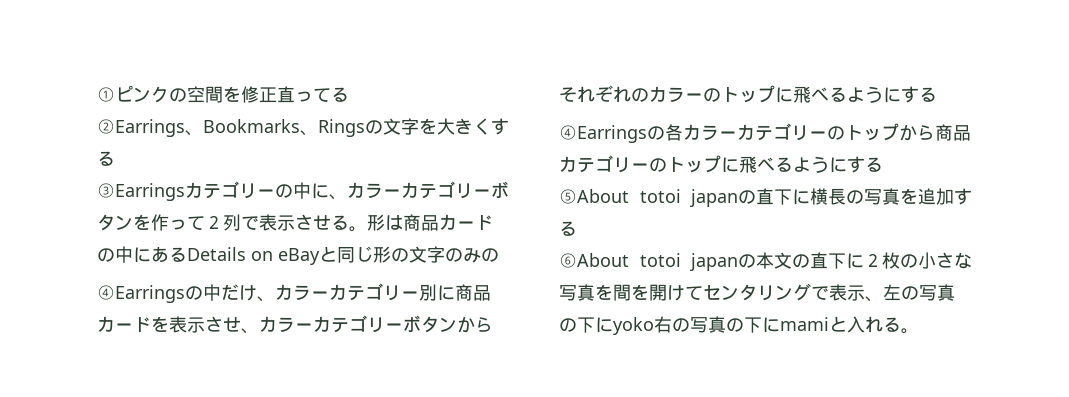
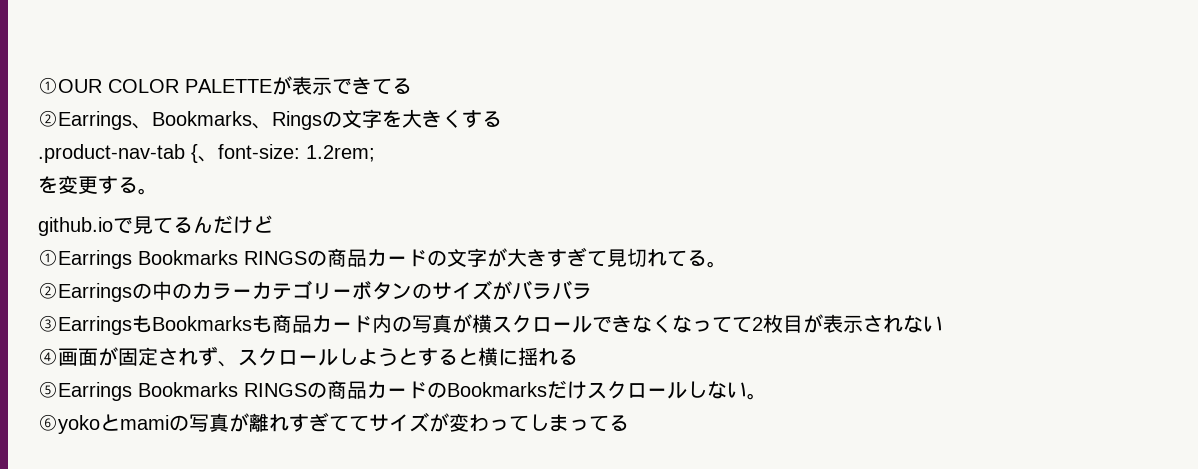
- ①ピンクの空間を修正直ってる
+ ①OUR COLOR PALETTEが表示できてる
- ③Earringsカテゴリーの中に、カラーカテゴリーボタンを作って２列で表示させる。形は商品カードの中にあるDetails on eBayと同じ形の文字のみの
- ④Earringsの中だけ、カラーカテゴリー別に商品カードを表示させ、カラーカテゴリーボタンからそれぞれのカラーのトップに飛べるようにする
- ④Earringsの各カラーカテゴリーのトップから商品カテゴリーのトップに飛べるようにする
- ⑤About totoi japanの直下に横長の写真を追加する
- ⑥About totoi japanの本文の直下に２枚の小さな写真を間を開けてセンタリングで表示、左の写真の下にyoko右の写真の下にmamiと入れる。
+ .product-nav-tab {、font-size: 1.2rem;
+ を変更する。
+ github.ioで見てるんだけど
+ ①Earrings Bookmarks RINGSの商品カードの文字が大きすぎて見切れてる。
+ ②Earringsの中のカラーカテゴリーボタンのサイズがバラバラ
+ ③EarringsもBookmarksも商品カード内の写真が横スクロールできなくなってて2枚目が表示されない
+ ④画面が固定されず、スクロールしようとすると横に揺れる
+ ⑤Earrings Bookmarks RINGSの商品カードのBookmarksだけスクロールしない。
+ ⑥yokoとmamiの写真が離れすぎててサイズが変わってしまってる

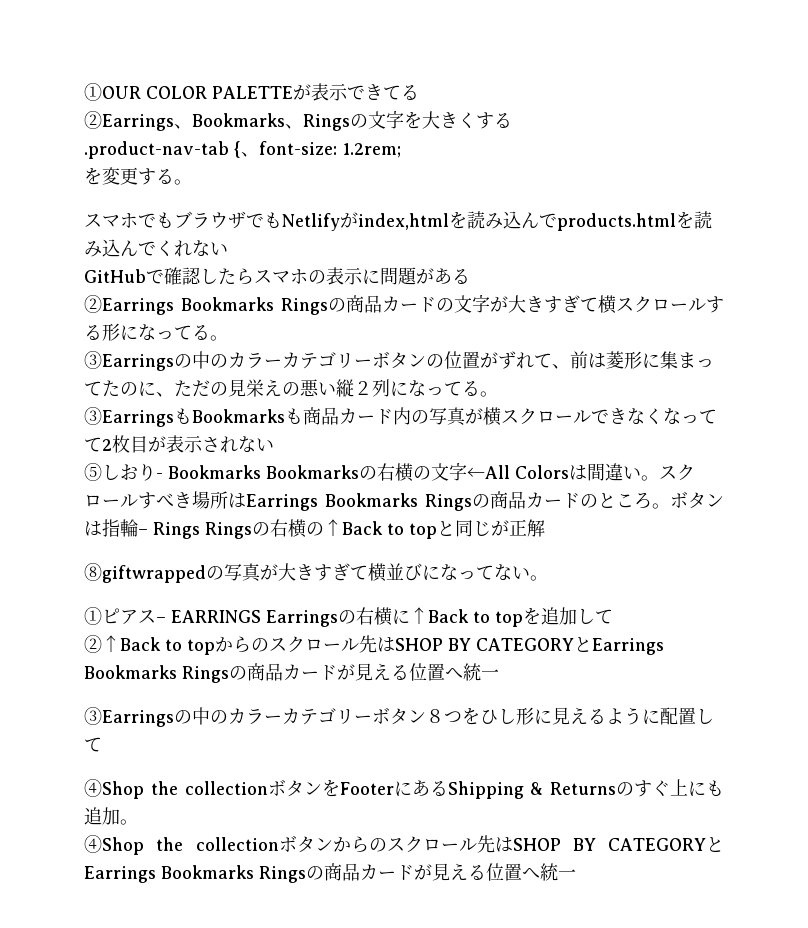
- github.ioで見てるんだけど
- ①Earrings Bookmarks RINGSの商品カードの文字が大きすぎて見切れてる。
- ②Earringsの中のカラーカテゴリーボタンのサイズがバラバラ
+ スマホでもブラウザでもNetlifyがindex,htmlを読み込んでproducts.htmlを読み込んでくれない
+ GitHubで確認したらスマホの表示に問題がある
+ ②Earrings Bookmarks Ringsの商品カードの文字が大きすぎて横スクロールする形になってる。
+ ③Earringsの中のカラーカテゴリーボタンの位置がずれて、前は菱形に集まってたのに、ただの見栄えの悪い縦２列になってる。
- ④画面が固定されず、スクロールしようとすると横に揺れる
- ⑤Earrings Bookmarks RINGSの商品カードのBookmarksだけスクロールしない。
- ⑥yokoとmamiの写真が離れすぎててサイズが変わってしまってる
+ ⑤しおり- Bookmarks Bookmarksの右横の文字←All Colorsは間違い。スクロールすべき場所はEarrings Bookmarks Ringsの商品カードのところ。ボタンは指輪– Rings Ringsの右横の↑Back to topと同じが正解
+ ⑧giftwrappedの写真が大きすぎて横並びになってない。
+ ①ピアス– EARRINGS Earringsの右横に↑Back to topを追加して
+ ②↑Back to topからのスクロール先はSHOP BY CATEGORYとEarrings Bookmarks Ringsの商品カードが見える位置へ統一
+ ③Earringsの中のカラーカテゴリーボタン８つをひし形に見えるように配置して
+ ④Shop the collectionボタンをFooterにあるShipping & Returnsのすぐ上にも追加。
+ ④Shop the collectionボタンからのスクロール先はSHOP BY CATEGORYとEarrings Bookmarks Ringsの商品カードが見える位置へ統一

